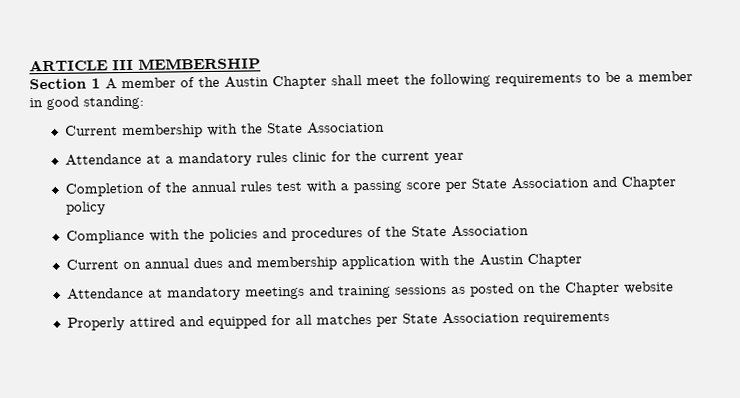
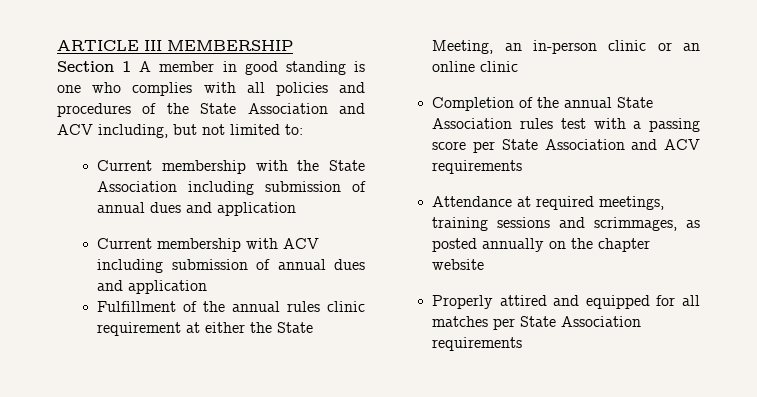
- Section 1 A member of the Austin Chapter shall meet the following requirements to be a member in good standing:
+ Section 1 A member in good standing is one who complies with all policies and procedures of the State Association and ACV including, but not limited to:
- Current membership with the State Association
- Attendance at a mandatory rules clinic for the current year
+ Current membership with the State Association including submission of annual dues and application
+ Current membership with ACV including submission of annual dues and application
+ Fulfillment of the annual rules clinic requirement at either the State Meeting, an in-person clinic or an online clinic
- Completion of the annual rules test with a passing score per State Association and Chapter policy
- Compliance with the policies and procedures of the State Association
- Current on annual dues and membership application with the Austin Chapter
- Attendance at mandatory meetings and training sessions as posted on the Chapter website
+ Completion of the annual State Association rules test with a passing score per State Association and ACV requirements
+ Attendance at required meetings, training sessions and scrimmages, as posted annually on the chapter website

